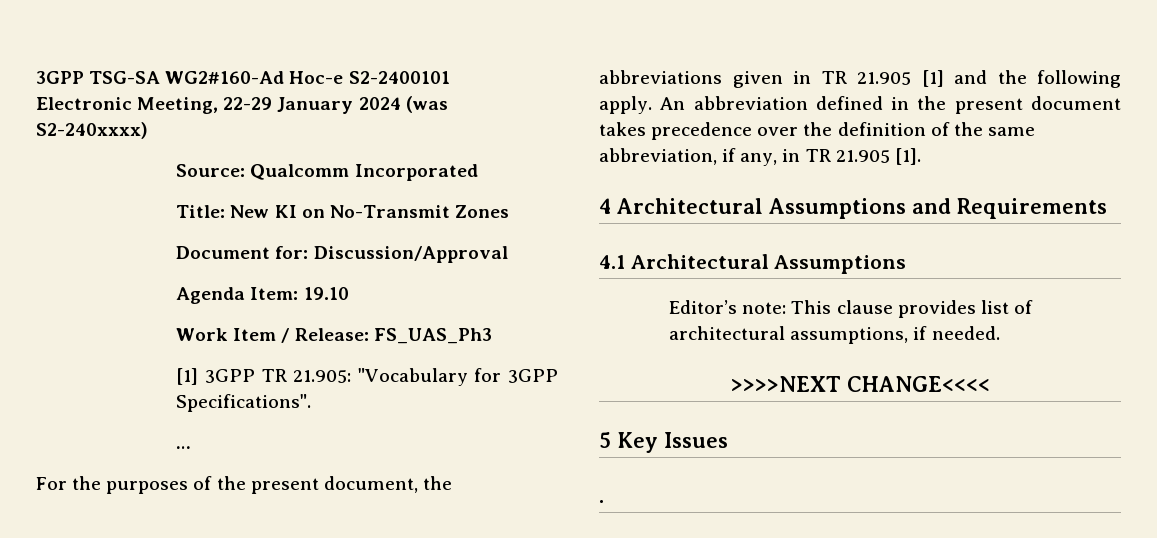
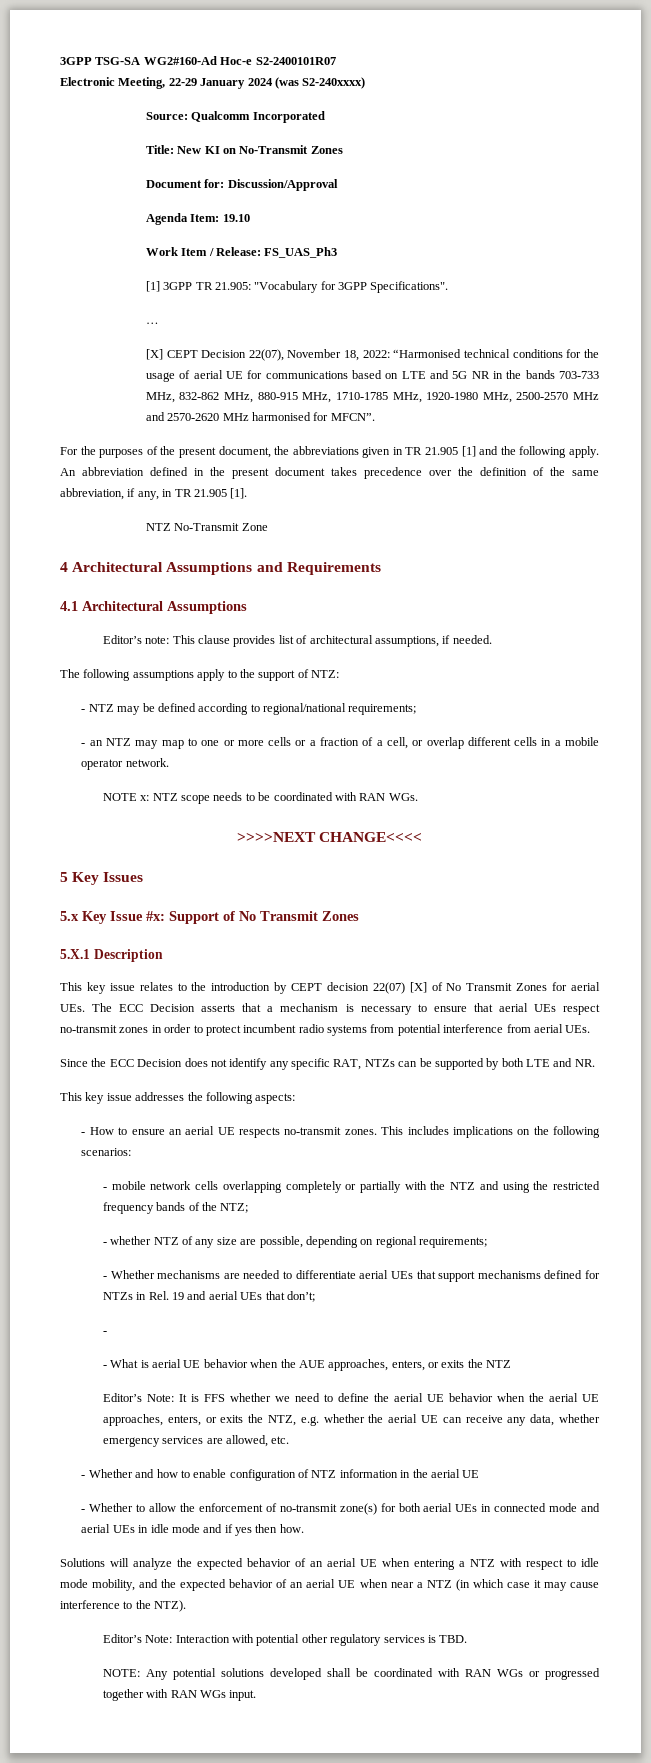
- 3GPP TSG-SA WG2#160-Ad Hoc-e S2-2400101
+ 3GPP TSG-SA WG2#160-Ad Hoc-e S2-2400101R07
+ [X] CEPT Decision 22(07), November 18, 2022: “Harmonised technical conditions for the usage of aerial UE for communications based on LTE and 5G NR in the bands 703-733 MHz, 832-862 MHz, 880-915 MHz, 1710-1785 MHz, 1920-1980 MHz, 2500-2570 MHz and 2570-2620 MHz harmonised for MFCN”.
+ NTZ No-Transmit Zone
+ The following assumptions apply to the support of NTZ:
+ - NTZ may be defined according to regional/national requirements;
+ - an NTZ may map to one or more cells or a fraction of a cell, or overlap different cells in a mobile operator network.
+ NOTE x: NTZ scope needs to be coordinated with RAN WGs.
- .
+ 5.x Key Issue #x: Support of No Transmit Zones
+ 5.X.1 Description
+ This key issue relates to the introduction by CEPT decision 22(07) [X] of No Transmit Zones for aerial UEs. The ECC Decision asserts that a mechanism is necessary to ensure that aerial UEs respect no-transmit zones in order to protect incumbent radio systems from potential interference from aerial UEs.
+ Since the ECC Decision does not identify any specific RAT, NTZs can be supported by both LTE and NR.
+ This key issue addresses the following aspects:
+ - How to ensure an aerial UE respects no-transmit zones. This includes implications on the following scenarios:
+ - mobile network cells overlapping completely or partially with the NTZ and using the restricted frequency bands of the NTZ;
+ - whether NTZ of any size are possible, depending on regional requirements;
+ - Whether mechanisms are needed to differentiate aerial UEs that support mechanisms defined for NTZs in Rel. 19 and aerial UEs that don’t;
+ -
+ - What is aerial UE behavior when the AUE approaches, enters, or exits the NTZ
+ Editor’s Note: It is FFS whether we need to define the aerial UE behavior when the aerial UE approaches, enters, or exits the NTZ, e.g. whether the aerial UE can receive any data, whether emergency services are allowed, etc.
+ - Whether and how to enable configuration of NTZ information in the aerial UE
+ - Whether to allow the enforcement of no-transmit zone(s) for both aerial UEs in connected mode and aerial UEs in idle mode and if yes then how.
+ Solutions will analyze the expected behavior of an aerial UE when entering a NTZ with respect to idle mode mobility, and the expected behavior of an aerial UE when near a NTZ (in which case it may cause interference to the NTZ).
+ Editor’s Note: Interaction with potential other regulatory services is TBD.
+ NOTE: Any potential solutions developed shall be coordinated with RAN WGs or progressed together with RAN WGs input.

